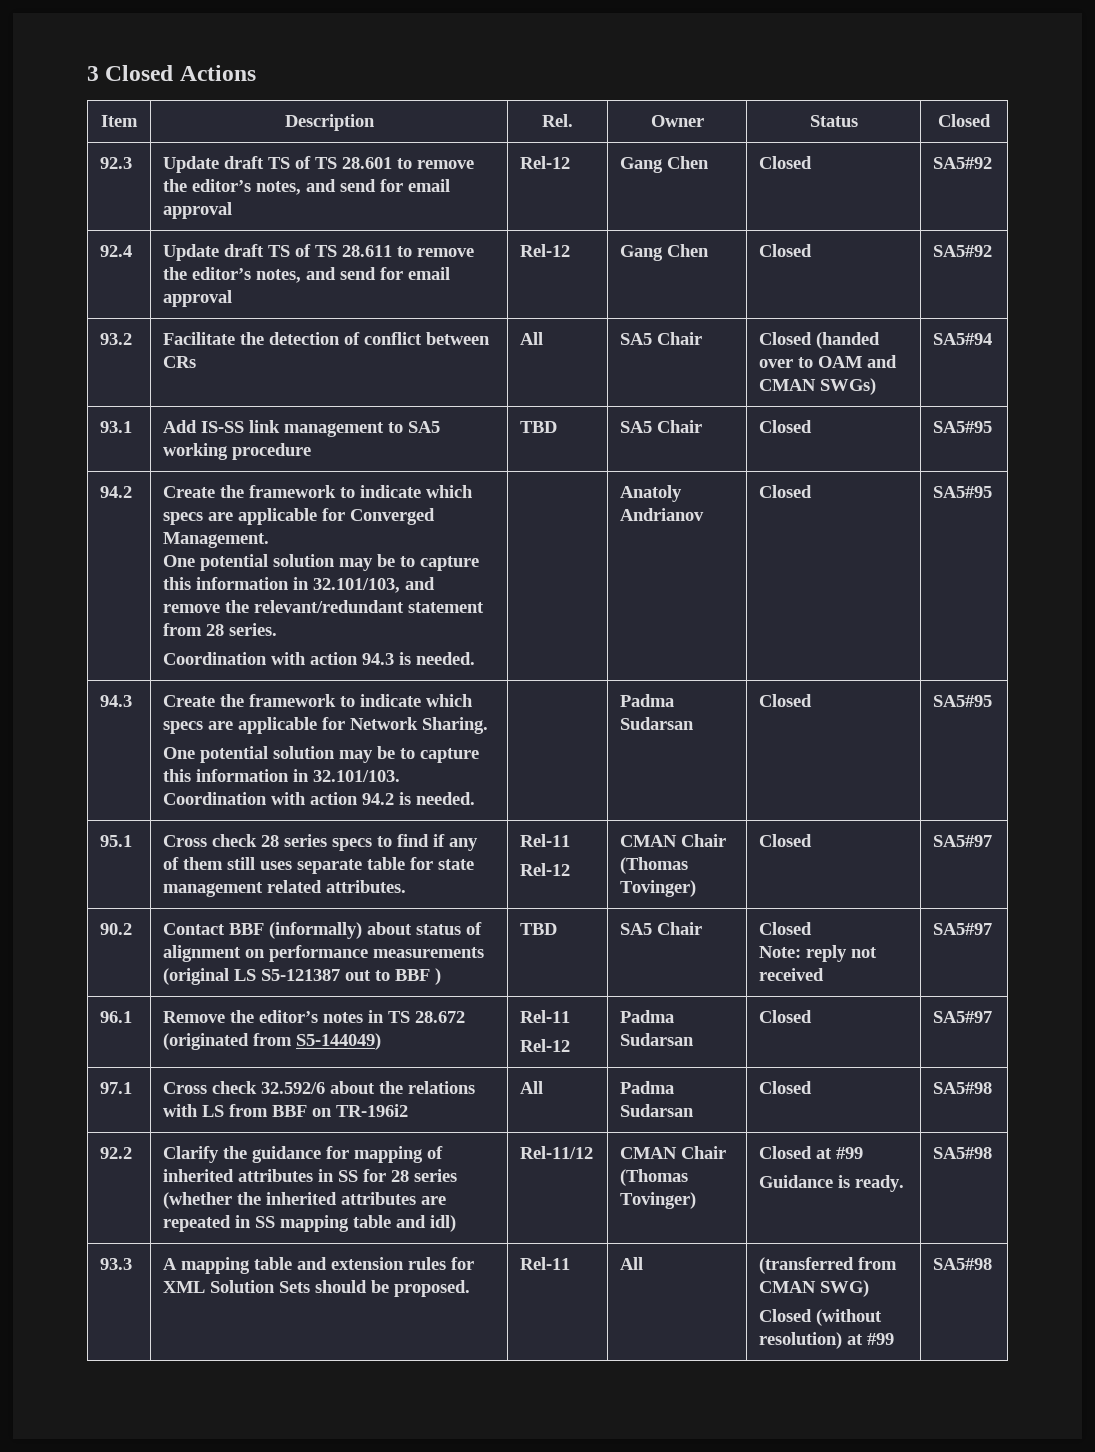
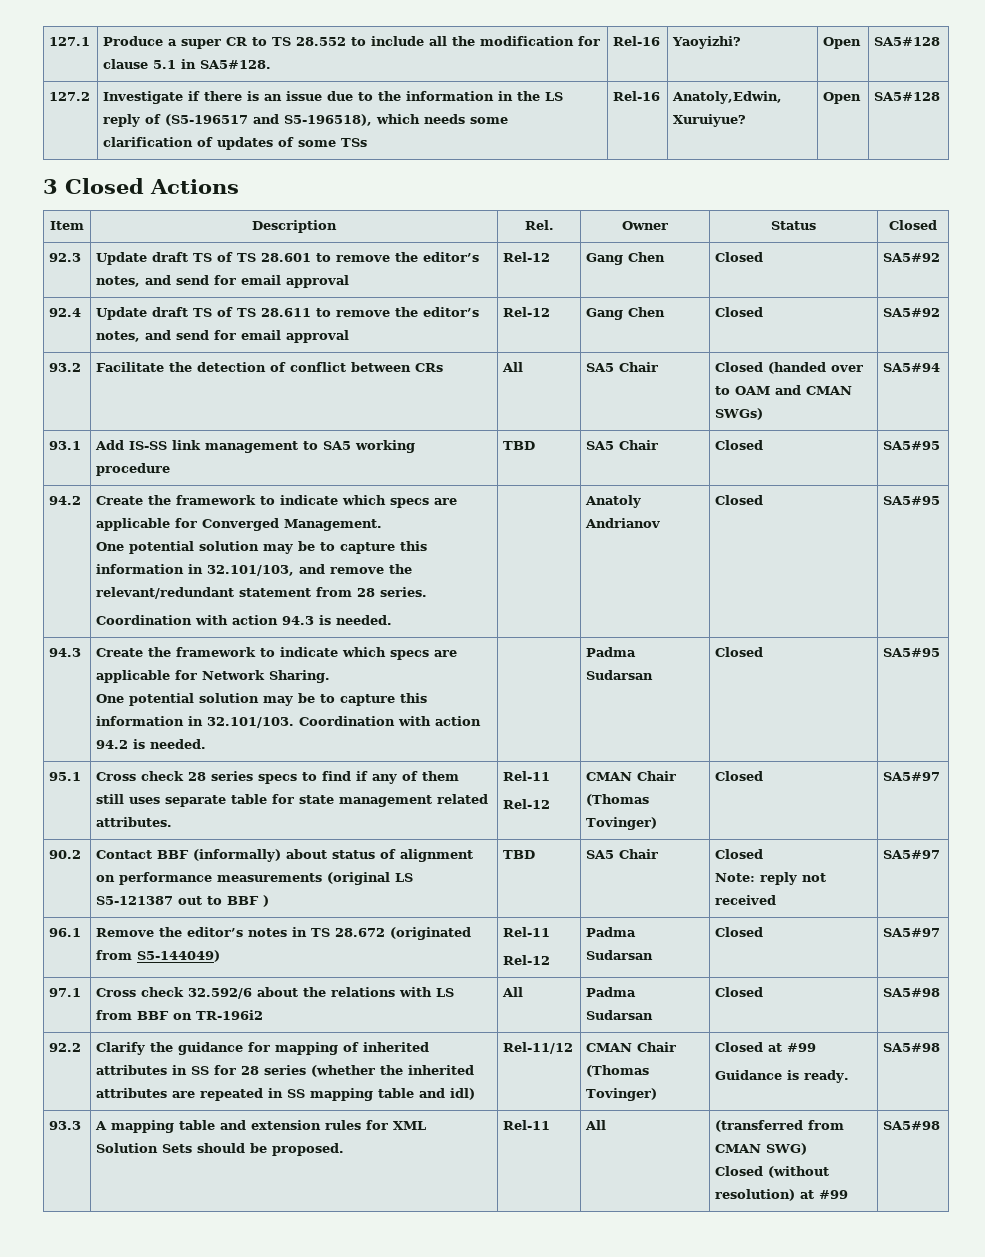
+ 127.1 | Produce a super CR to TS 28.552 to include all the modification for clause 5.1 in SA5#128. | Rel-16 | Yaoyizhi? | Open | SA5#128
+ 127.2 | Investigate if there is an issue due to the information in the LS reply of (S5-196517 and S5-196518), which needs some clarification of updates of some TSs | Rel-16 | Anatoly,Edwin, Xuruiyue? | Open | SA5#128

